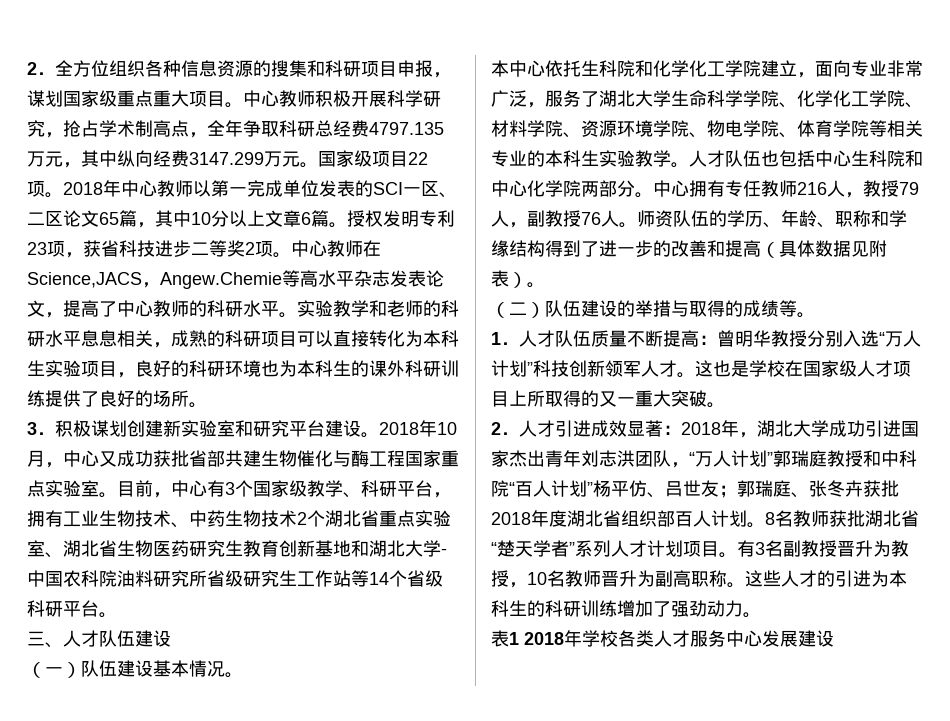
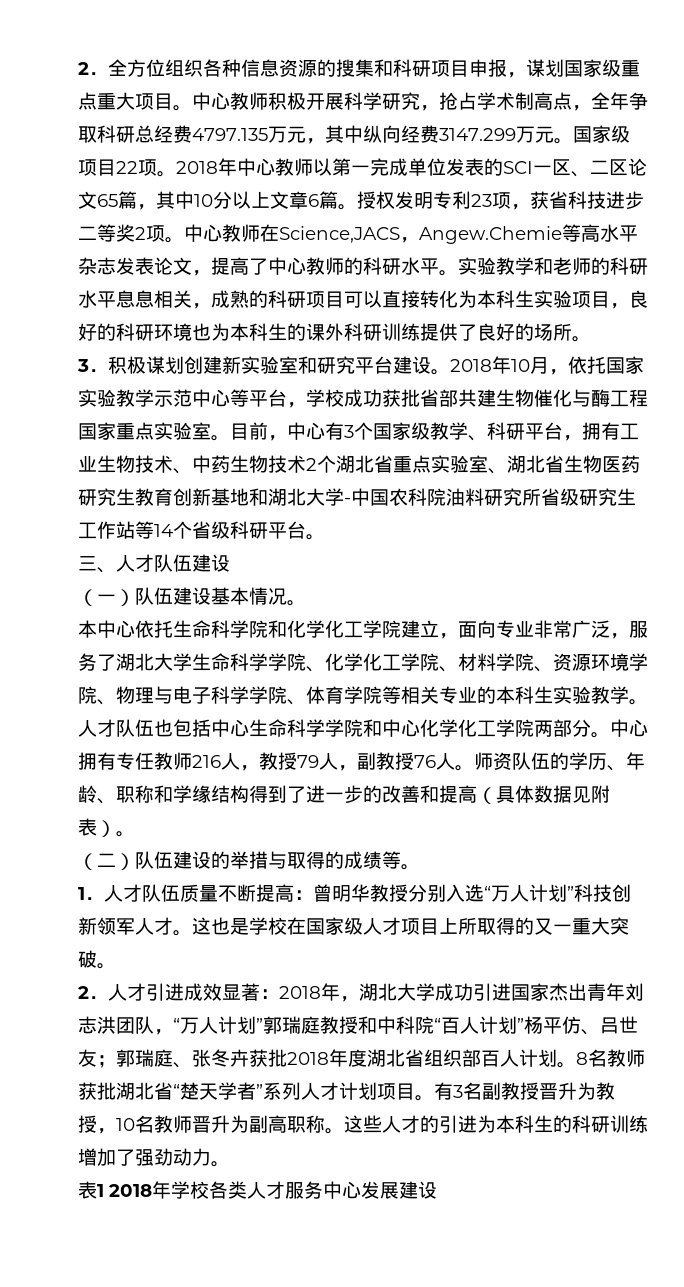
- 2018年10月，中心又成功获批省部共建生物催化与酶工程国家重点实验室。
+ 2018年10月，依托国家实验教学示范中心等平台，学校成功获批省部共建生物催化与酶工程国家重点实验室。
- 本中心依托生科院和化学化工学院建立，面向专业非常广泛，服务了湖北大学生命科学学院、化学化工学院、材料学院、资源环境学院、物电学院、体育学院等相关专业的本科生实验教学。
+ 本中心依托生命科学院和化学化工学院建立，面向专业非常广泛，服务了湖北大学生命科学学院、化学化工学院、材料学院、资源环境学院、物理与电子科学学院、体育学院等相关专业的本科生实验教学。
- 人才队伍也包括中心生科院和中心化学院两部分。
+ 人才队伍也包括中心生命科学学院和中心化学化工学院两部分。

